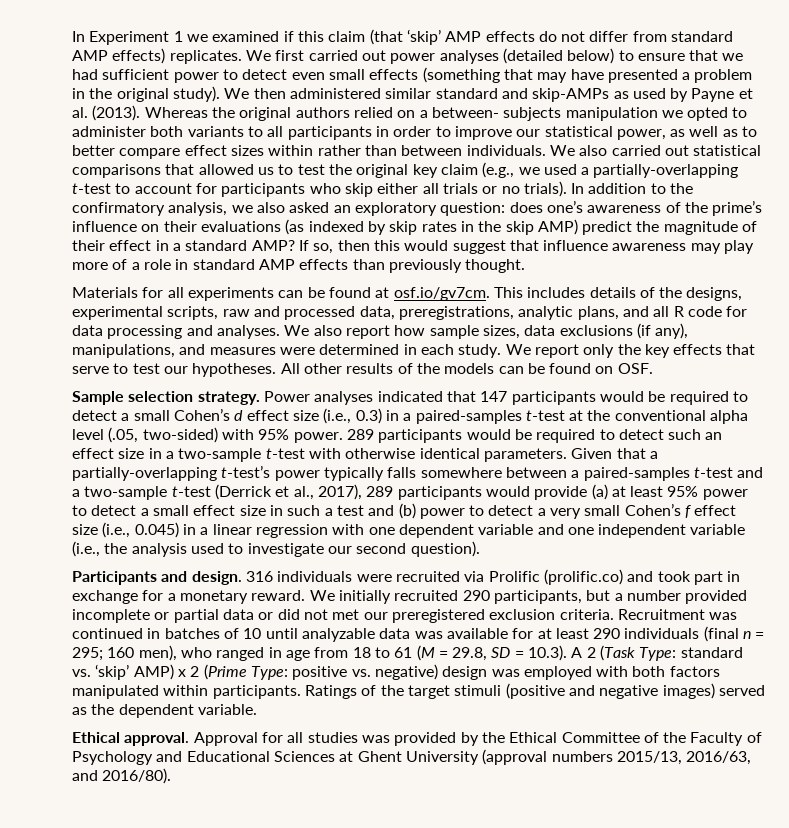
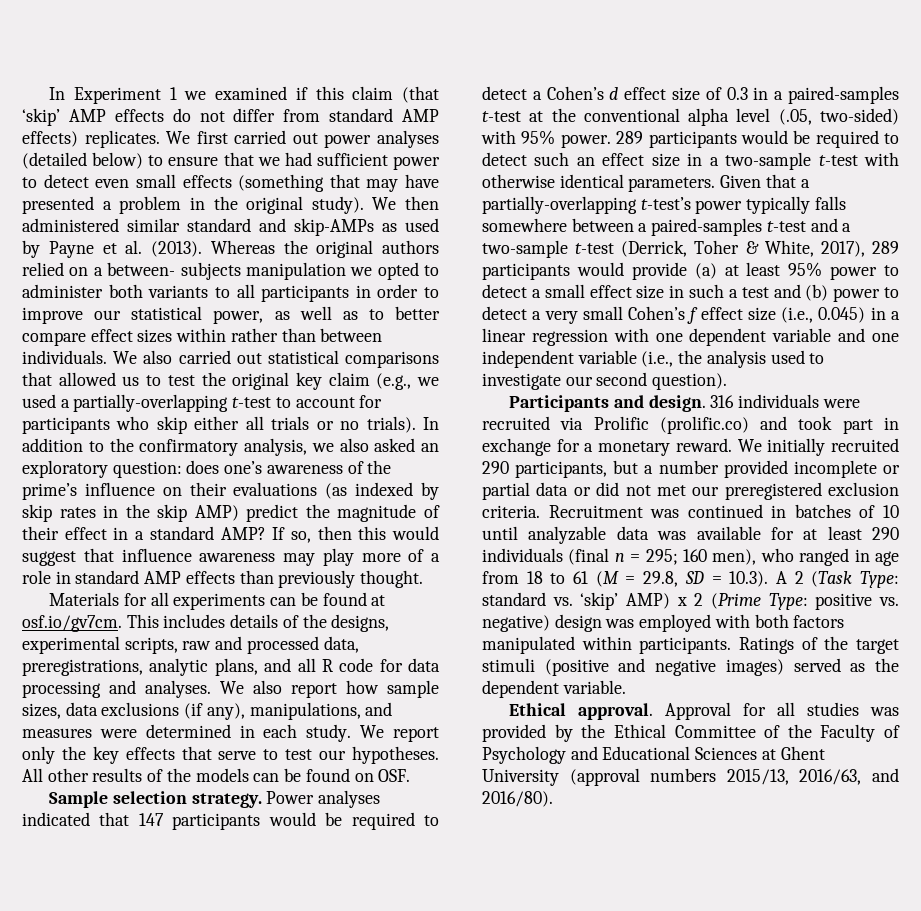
- Power analyses indicated that 147 participants would be required to detect a small Cohen’s d effect size (i.e., 0.3) in a paired-samples t-test at the conventional alpha level (.05, two-sided) with 95% power.
+ Power analyses indicated that 147 participants would be required to detect a Cohen’s d effect size of 0.3 in a paired-samples t-test at the conventional alpha level (.05, two-sided) with 95% power.
- Given that a partially-overlapping t-test’s power typically falls somewhere between a paired-samples t-test and a two-sample t-test (Derrick et al., 2017), 289 participants would provide (a) at least 95% power to detect a small effect size in such a test and (b) power to detect a very small Cohen’s f effect size (i.e., 0.045) in a linear regression with one dependent variable and one independent variable (i.e., the analysis used to investigate our second question).
+ Given that a partially-overlapping t-test’s power typically falls somewhere between a paired-samples t-test and a two-sample t-test (Derrick, Toher & White, 2017), 289 participants would provide (a) at least 95% power to detect a small effect size in such a test and (b) power to detect a very small Cohen’s f effect size (i.e., 0.045) in a linear regression with one dependent variable and one independent variable (i.e., the analysis used to investigate our second question).

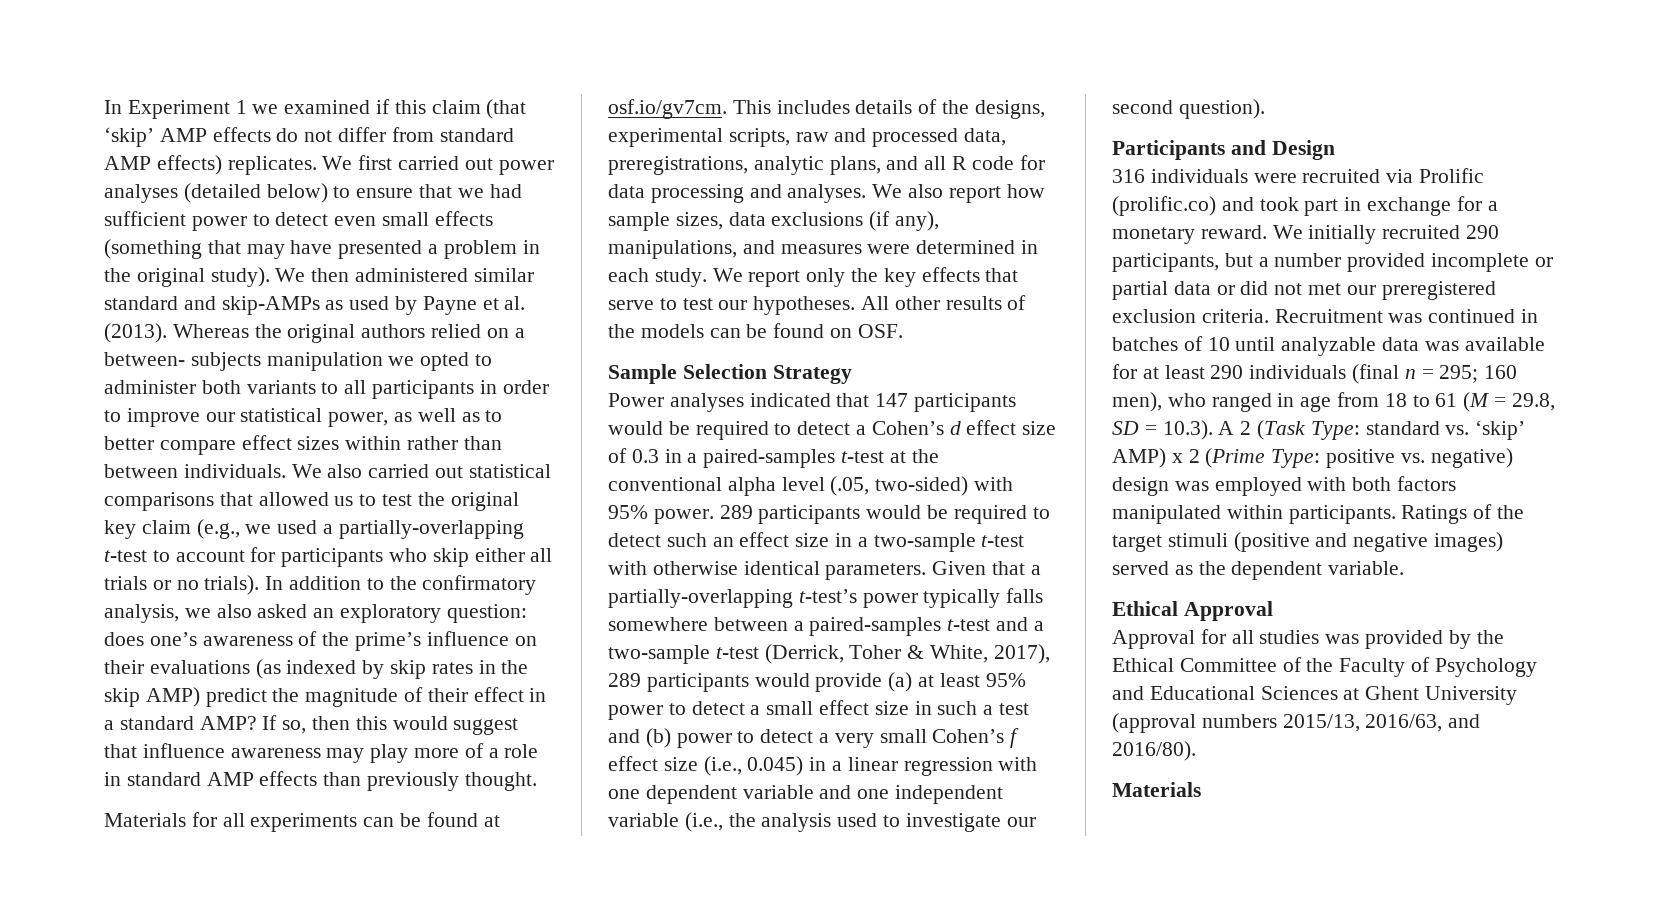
- Sample selection strategy. Power analyses indicated that 147 participants would be required to detect a Cohen’s d effect size of 0.3 in a paired-samples t-test at the conventional alpha level (.05, two-sided) with 95% power.
+ Sample Selection Strategy
+ Power analyses indicated that 147 participants would be required to detect a Cohen’s d effect size of 0.3 in a paired-samples t-test at the conventional alpha level (.05, two-sided) with 95% power.
- Participants and design. 316 individuals were recruited via Prolific (prolific.co) and took part in exchange for a monetary reward.
+ Participants and Design
+ 316 individuals were recruited via Prolific (prolific.co) and took part in exchange for a monetary reward.
- Ethical approval. Approval for all studies was provided by the Ethical Committee of the Faculty of Psychology and Educational Sciences at Ghent University (approval numbers 2015/13, 2016/63, and 2016/80).
+ Ethical Approval
+ Approval for all studies was provided by the Ethical Committee of the Faculty of Psychology and Educational Sciences at Ghent University (approval numbers 2015/13, 2016/63, and 2016/80).
+ Materials

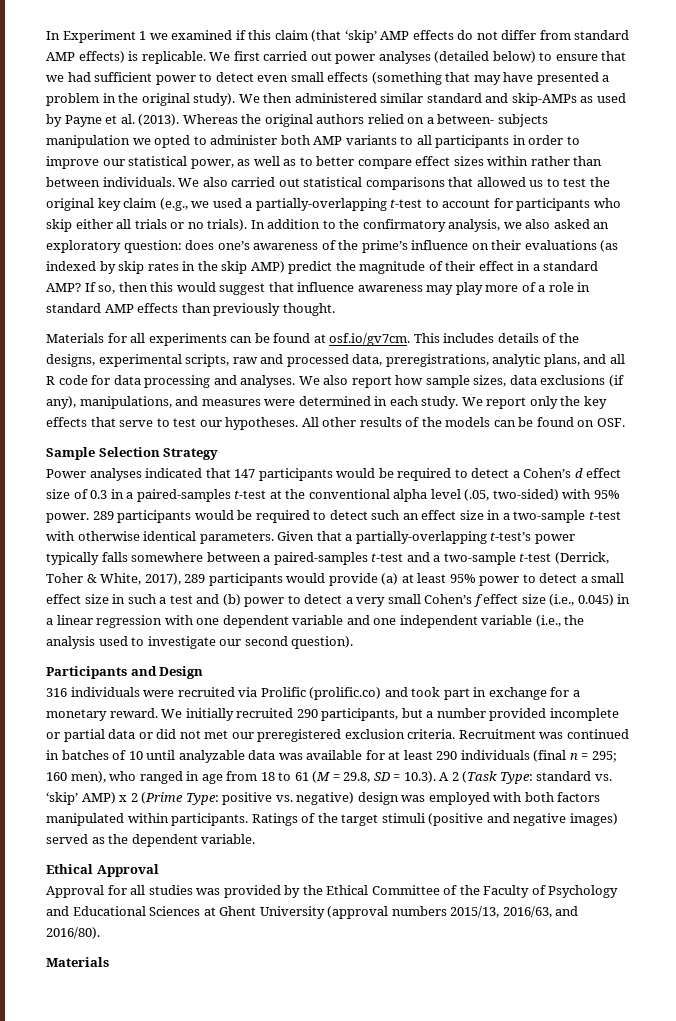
- In Experiment 1 we examined if this claim (that ‘skip’ AMP effects do not differ from standard AMP effects) replicates.
+ In Experiment 1 we examined if this claim (that ‘skip’ AMP effects do not differ from standard AMP effects) is replicable.
- Whereas the original authors relied on a between- subjects manipulation we opted to administer both variants to all participants in order to improve our statistical power, as well as to better compare effect sizes within rather than between individuals.
+ Whereas the original authors relied on a between- subjects manipulation we opted to administer both AMP variants to all participants in order to improve our statistical power, as well as to better compare effect sizes within rather than between individuals.

